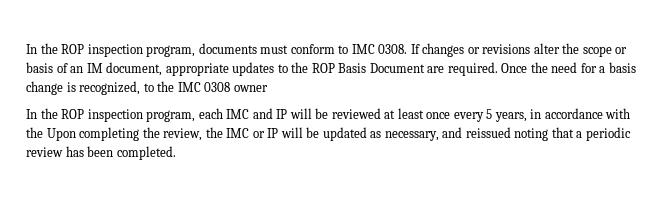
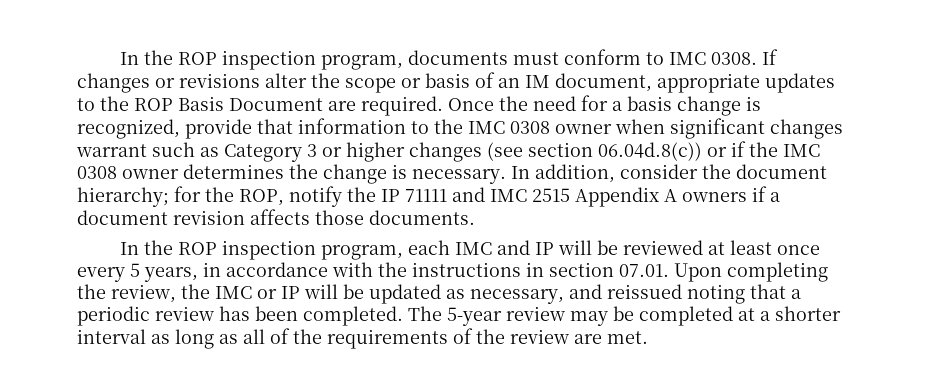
- Once the need for a basis change is recognized, to the IMC 0308 owner
+ Once the need for a basis change is recognized, provide that information to the IMC 0308 owner when significant changes warrant such as Category 3 or higher changes (see section 06.04d.8(c)) or if the IMC 0308 owner determines the change is necessary. In addition, consider the document hierarchy; for the ROP, notify the IP 71111 and IMC 2515 Appendix A owners if a document revision affects those documents.
- In the ROP inspection program, each IMC and IP will be reviewed at least once every 5 years, in accordance with the Upon completing the review, the IMC or IP will be updated as necessary, and reissued noting that a periodic review has been completed.
+ In the ROP inspection program, each IMC and IP will be reviewed at least once every 5 years, in accordance with the instructions in section 07.01. Upon completing the review, the IMC or IP will be updated as necessary, and reissued noting that a periodic review has been completed.
+ The 5-year review may be completed at a shorter interval as long as all of the requirements of the review are met.

